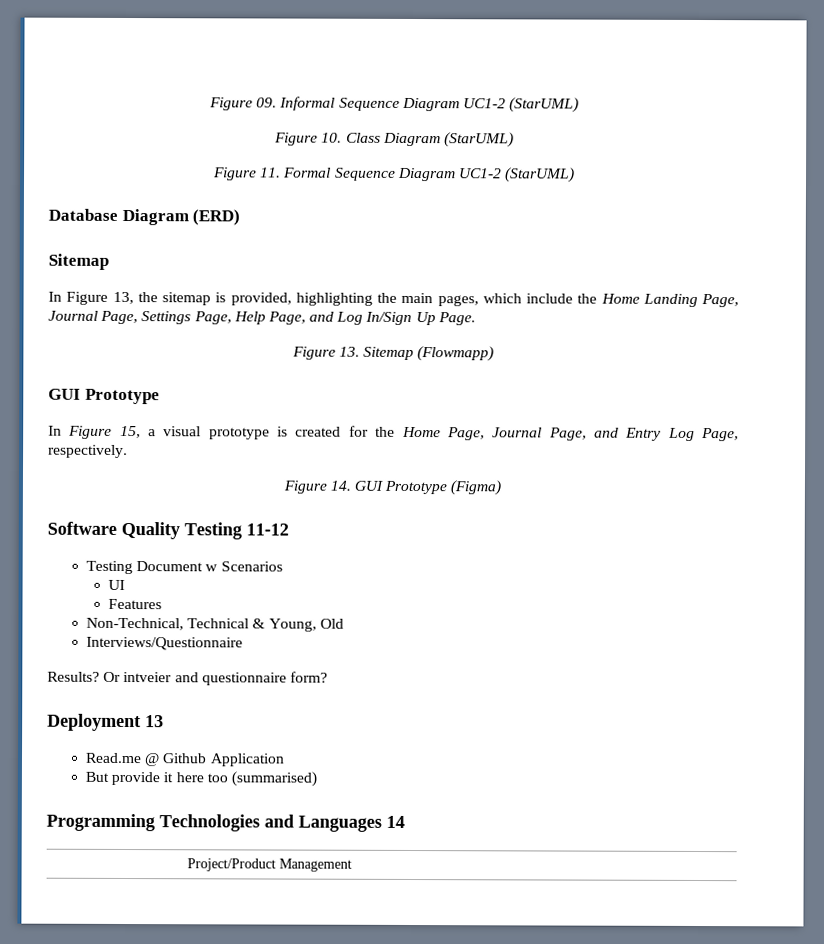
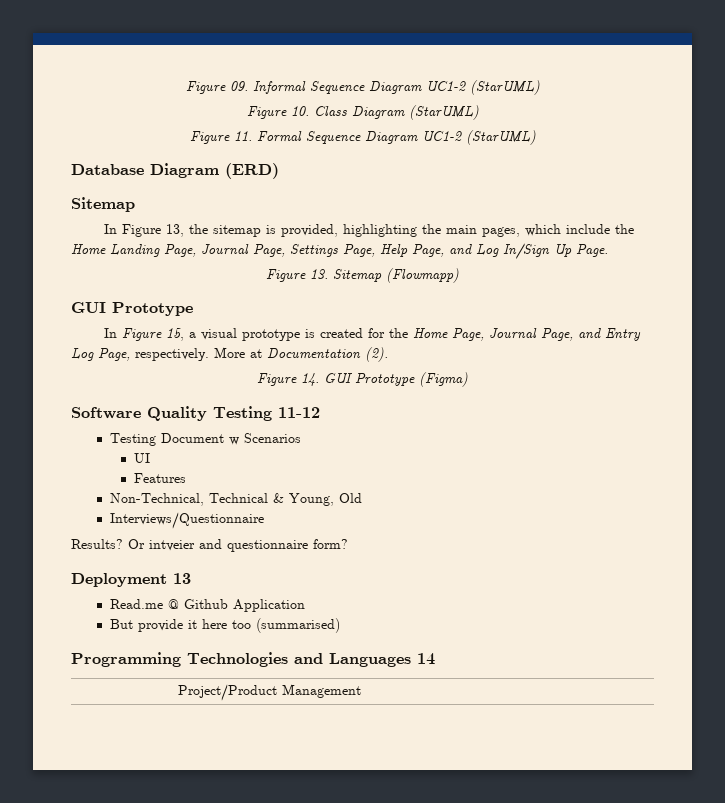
+ More at Documentation (2).

